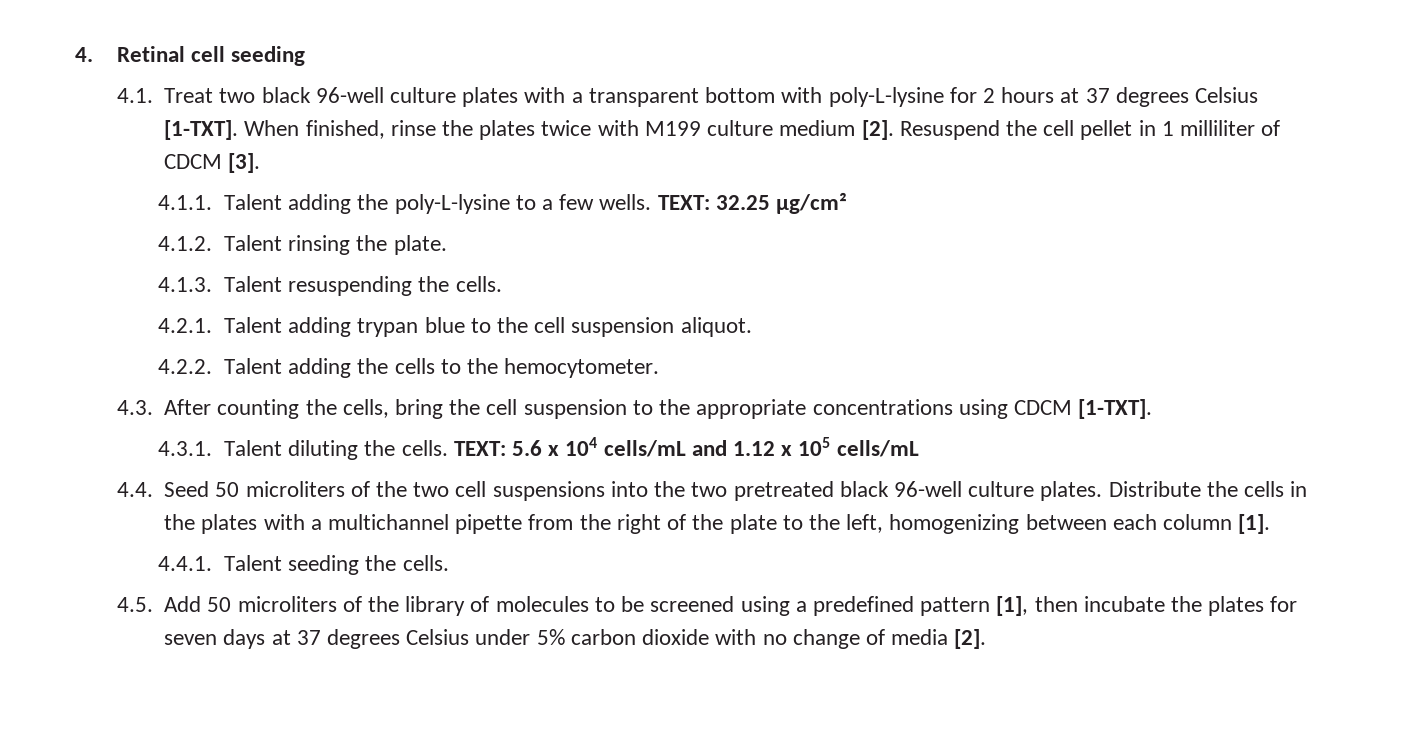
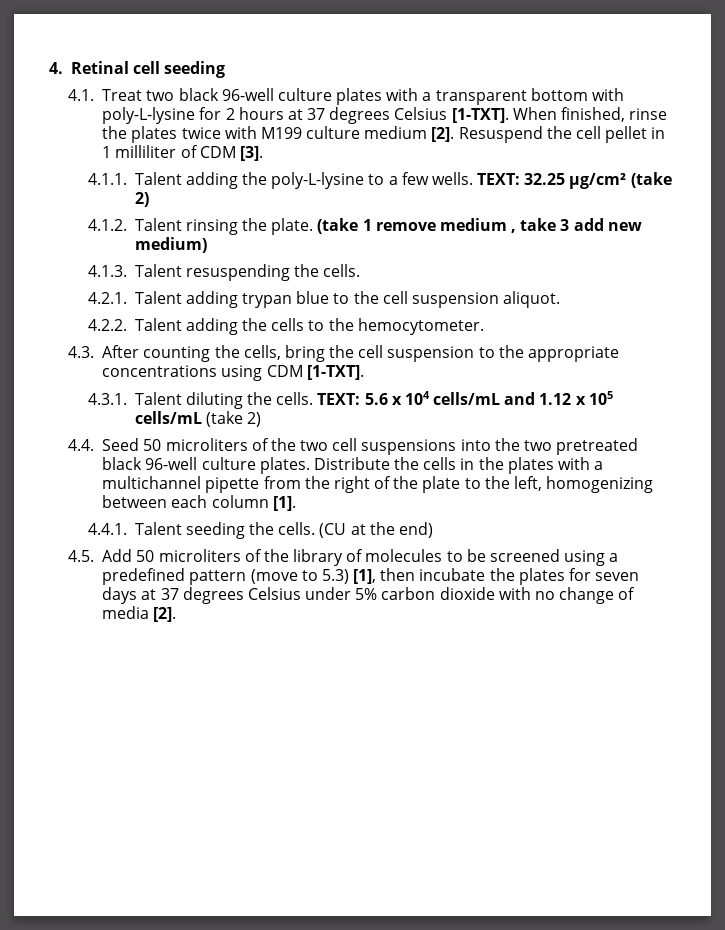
- Resuspend the cell pellet in 1 milliliter of CDCM [3].
+ Resuspend the cell pellet in 1 milliliter of CDM [3].
- TEXT: 32.25 µg/cm²
+ TEXT: 32.25 µg/cm² (take 2)
+ (take 1 remove medium , take 3 add new medium)
- 4.3. After counting the cells, bring the cell suspension to the appropriate concentrations using CDCM [1-TXT].
+ 4.3. After counting the cells, bring the cell suspension to the appropriate concentrations using CDM [1-TXT].
- TEXT: 5.6 x 104 cells/mL and 1.12 x 105 cells/mL
+ TEXT: 5.6 x 104 cells/mL and 1.12 x 105 cells/mL (take 2)
+ (CU at the end)
- 4.5. Add 50 microliters of the library of molecules to be screened using a predefined pattern [1], then incubate the plates for seven days at 37 degrees Celsius under 5% carbon dioxide with no change of media [2].
+ 4.5. Add 50 microliters of the library of molecules to be screened using a predefined pattern (move to 5.3) [1], then incubate the plates for seven days at 37 degrees Celsius under 5% carbon dioxide with no change of media [2].

